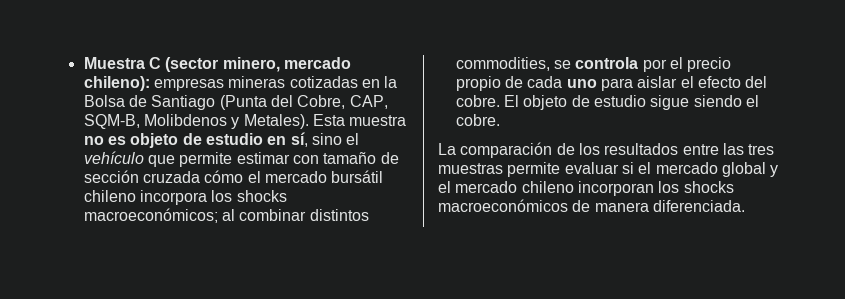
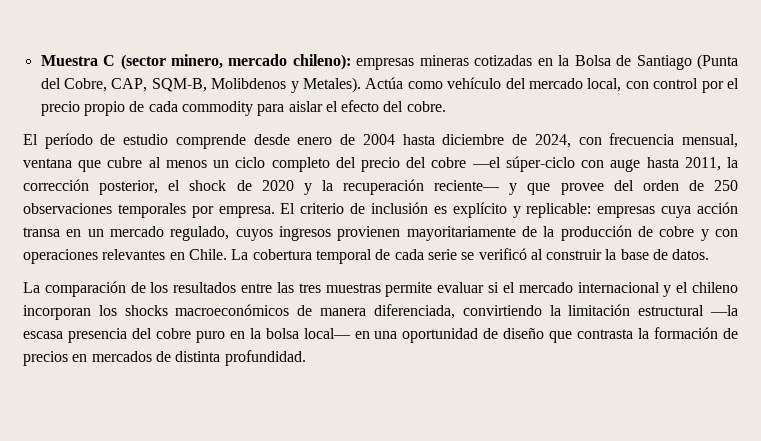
- Esta muestra no es objeto de estudio en sí, sino el vehículo que permite estimar con tamaño de sección cruzada cómo el mercado bursátil chileno incorpora los shocks macroeconómicos; al combinar distintos commodities, se controla por el precio propio de cada uno para aislar el efecto del cobre. El objeto de estudio sigue siendo el cobre.
+ Actúa como vehículo del mercado local, con control por el precio propio de cada commodity para aislar el efecto del cobre.
+ El período de estudio comprende desde enero de 2004 hasta diciembre de 2024, con frecuencia mensual, ventana que cubre al menos un ciclo completo del precio del cobre —el súper-ciclo con auge hasta 2011, la corrección posterior, el shock de 2020 y la recuperación reciente— y que provee del orden de 250 observaciones temporales por empresa. El criterio de inclusión es explícito y replicable: empresas cuya acción transa en un mercado regulado, cuyos ingresos provienen mayoritariamente de la producción de cobre y con operaciones relevantes en Chile. La cobertura temporal de cada serie se verificó al construir la base de datos.
- La comparación de los resultados entre las tres muestras permite evaluar si el mercado global y el mercado chileno incorporan los shocks macroeconómicos de manera diferenciada.
+ La comparación de los resultados entre las tres muestras permite evaluar si el mercado internacional y el chileno incorporan los shocks macroeconómicos de manera diferenciada, convirtiendo la limitación estructural —la escasa presencia del cobre puro en la bolsa local— en una oportunidad de diseño que contrasta la formación de precios en mercados de distinta profundidad.

